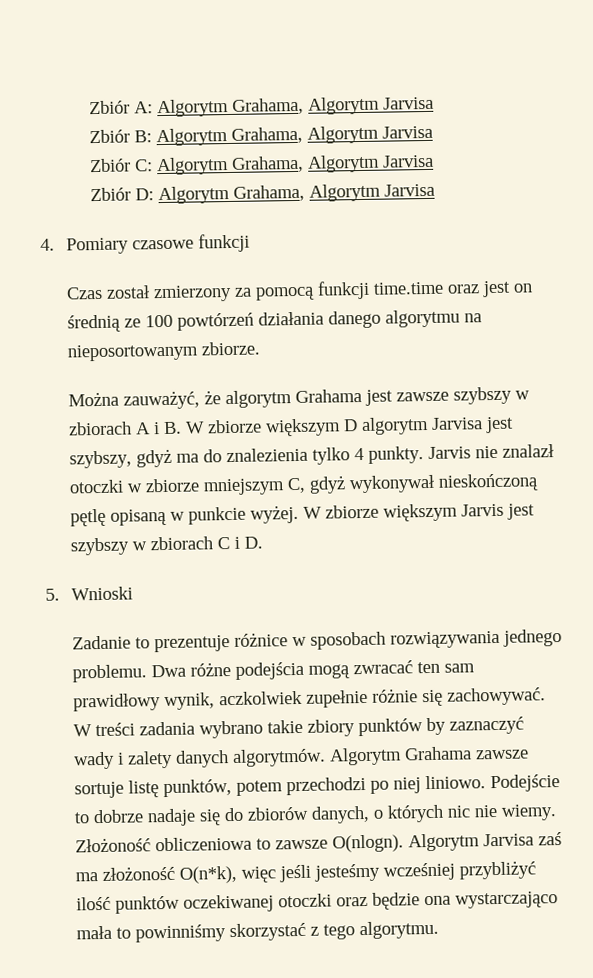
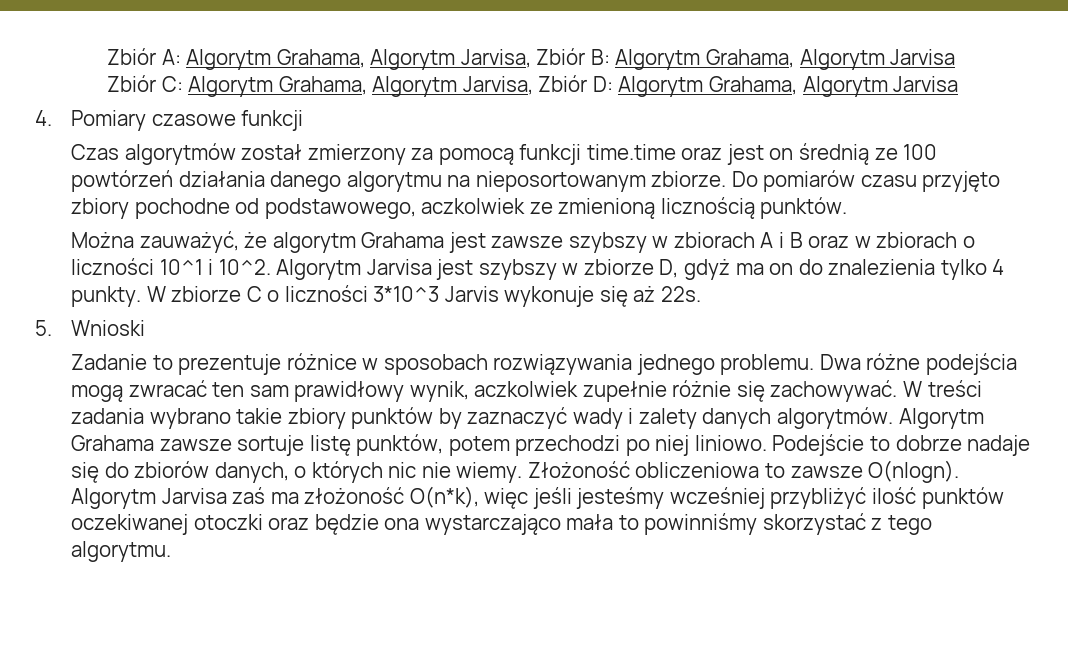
- Zbiór A: Algorytm Grahama, Algorytm Jarvisa
- Zbiór B: Algorytm Grahama, Algorytm Jarvisa
+ Zbiór A: Algorytm Grahama, Algorytm Jarvisa, Zbiór B: Algorytm Grahama, Algorytm Jarvisa
- Zbiór C: Algorytm Grahama, Algorytm Jarvisa
- Zbiór D: Algorytm Grahama, Algorytm Jarvisa
+ Zbiór C: Algorytm Grahama, Algorytm Jarvisa, Zbiór D: Algorytm Grahama, Algorytm Jarvisa
- Czas został zmierzony za pomocą funkcji time.time oraz jest on średnią ze 100 powtórzeń działania danego algorytmu na nieposortowanym zbiorze.
+ Czas algorytmów został zmierzony za pomocą funkcji time.time oraz jest on średnią ze 100 powtórzeń działania danego algorytmu na nieposortowanym zbiorze. Do pomiarów czasu przyjęto zbiory pochodne od podstawowego, aczkolwiek ze zmienioną licznością punktów.
- Można zauważyć, że algorytm Grahama jest zawsze szybszy w zbiorach A i B. W zbiorze większym D algorytm Jarvisa jest szybszy, gdyż ma do znalezienia tylko 4 punkty.
+ Można zauważyć, że algorytm Grahama jest zawsze szybszy w zbiorach A i B oraz w zbiorach o liczności 10^1 i 10^2. Algorytm Jarvisa jest szybszy w zbiorze D, gdyż ma on do znalezienia tylko 4 punkty.
- Jarvis nie znalazł otoczki w zbiorze mniejszym C, gdyż wykonywał nieskończoną pętlę opisaną w punkcie wyżej. W zbiorze większym Jarvis jest szybszy w zbiorach C i D.
+ W zbiorze C o liczności 3*10^3 Jarvis wykonuje się aż 22s.

